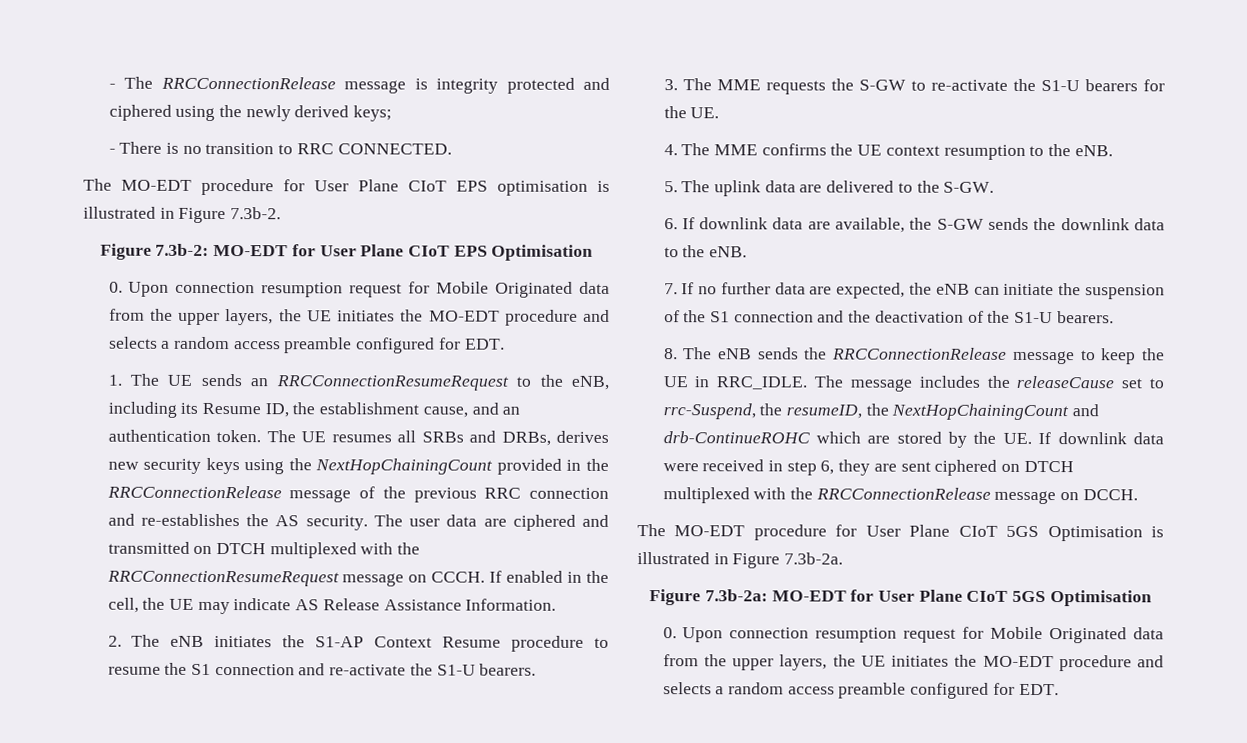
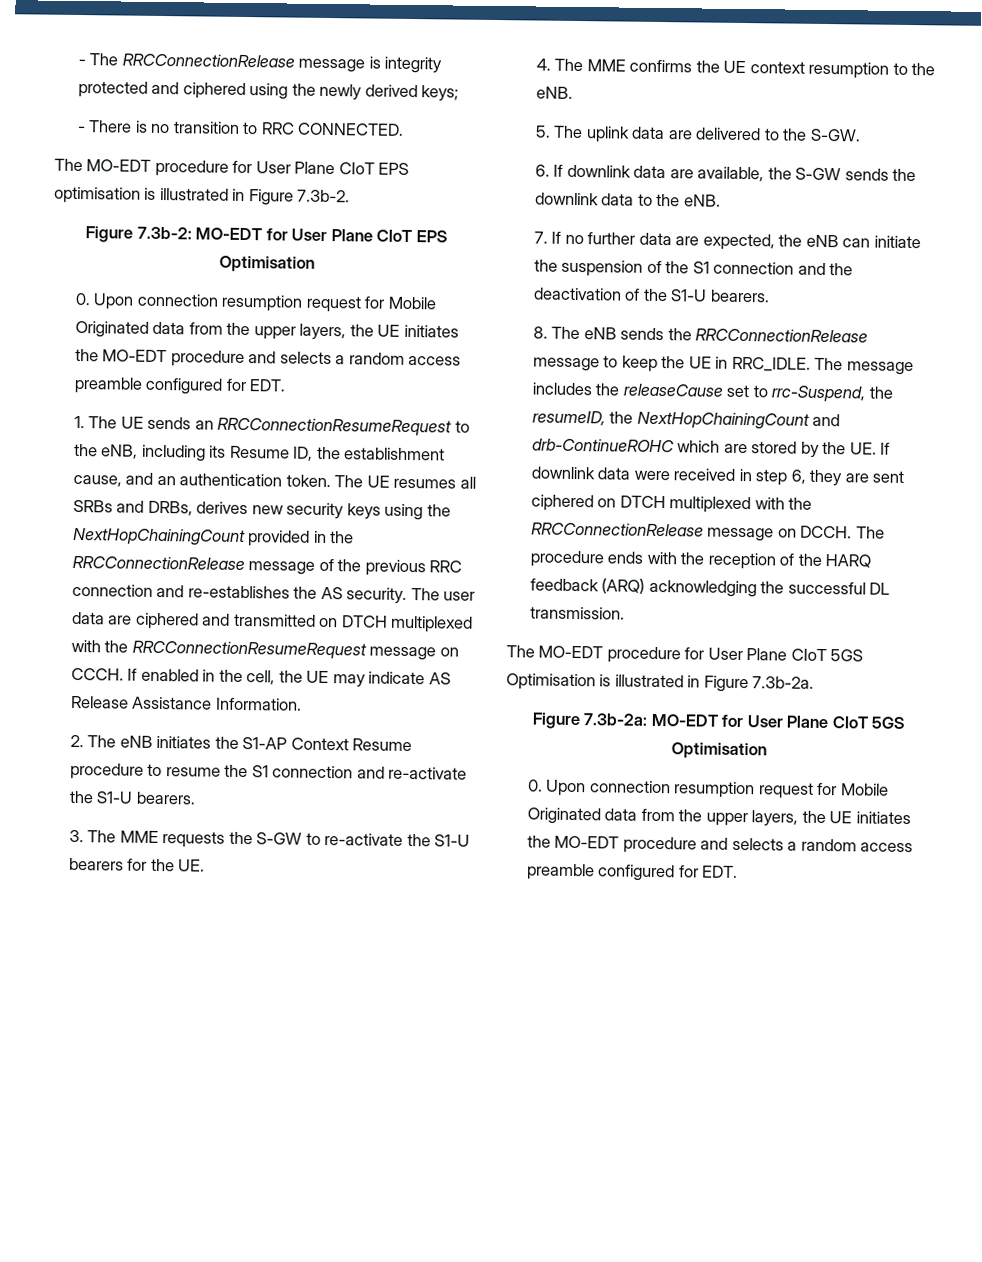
+ The procedure ends with the reception of the HARQ feedback (ARQ) acknowledging the successful DL transmission.

